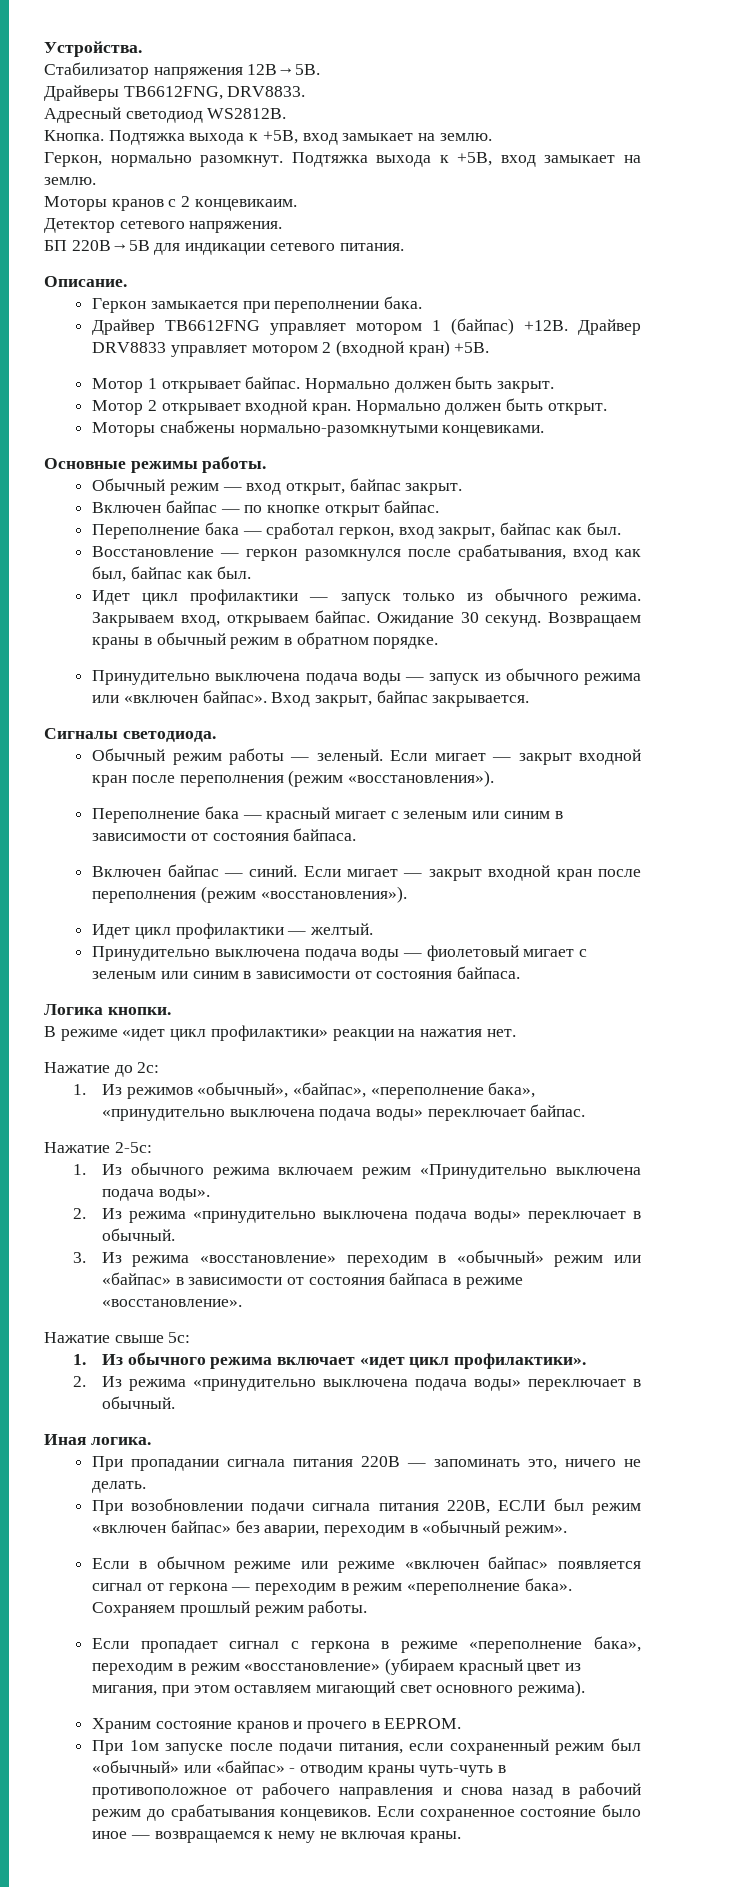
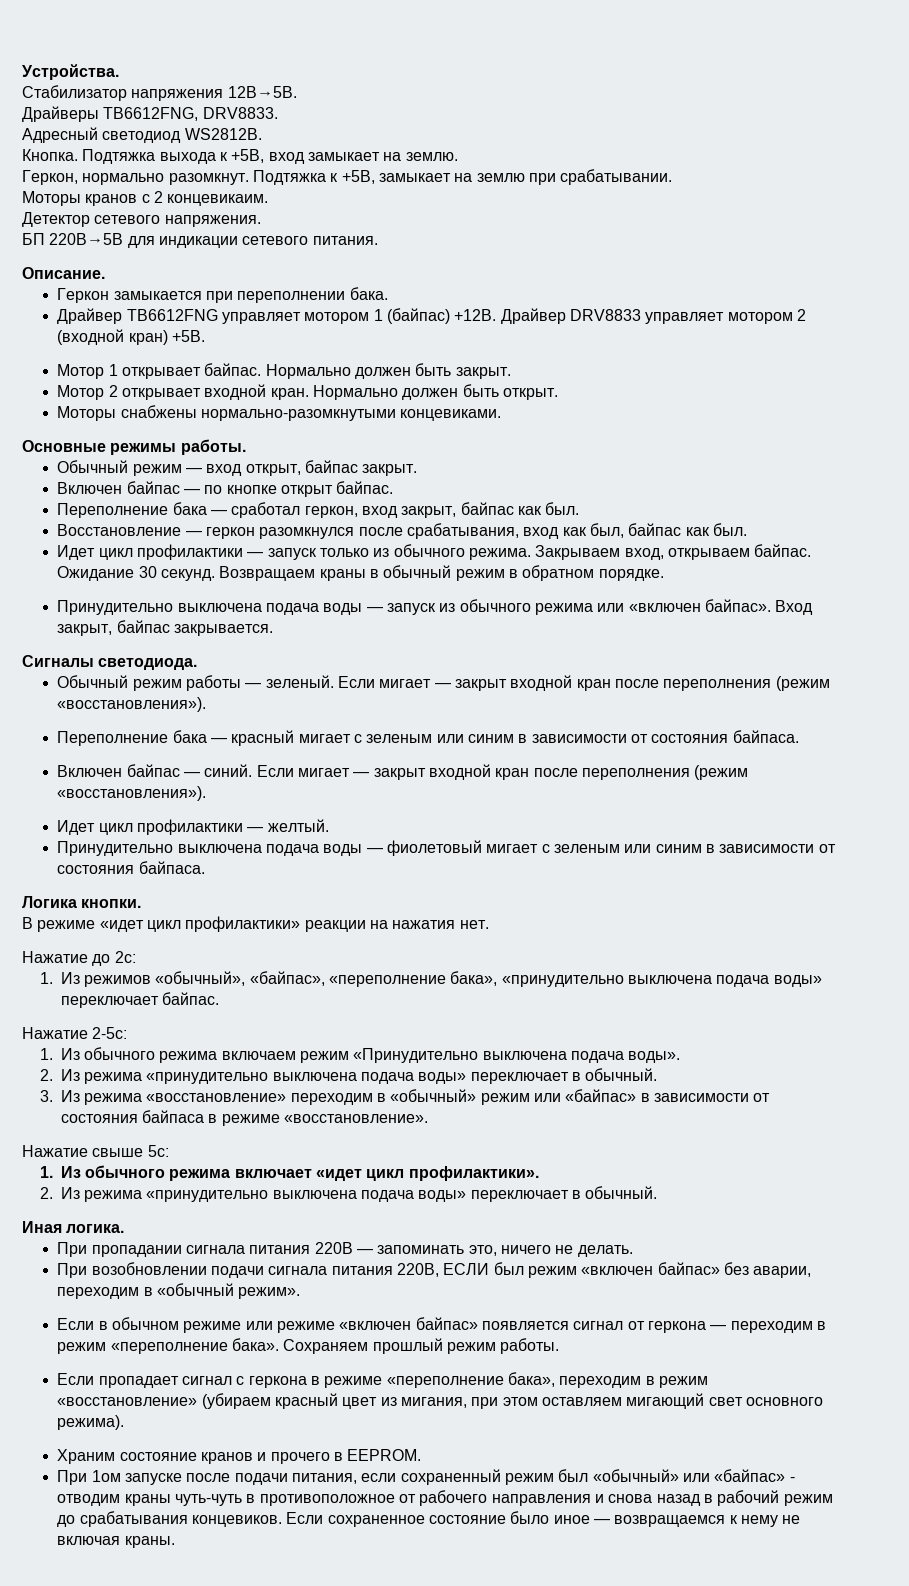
- Геркон, нормально разомкнут. Подтяжка выхода к +5В, вход замыкает на землю.
+ Геркон, нормально разомкнут. Подтяжка к +5В, замыкает на землю при срабатывании.

